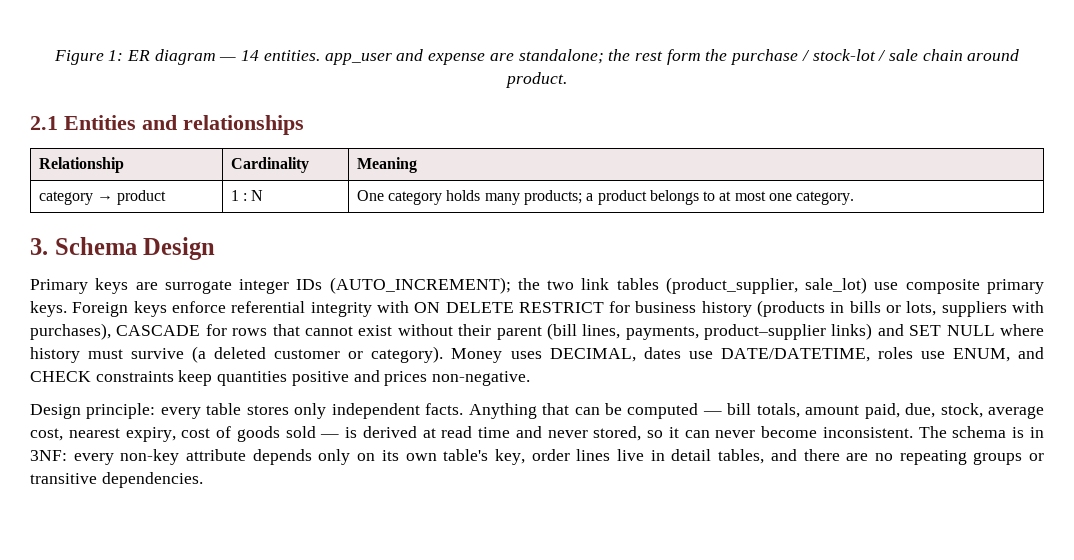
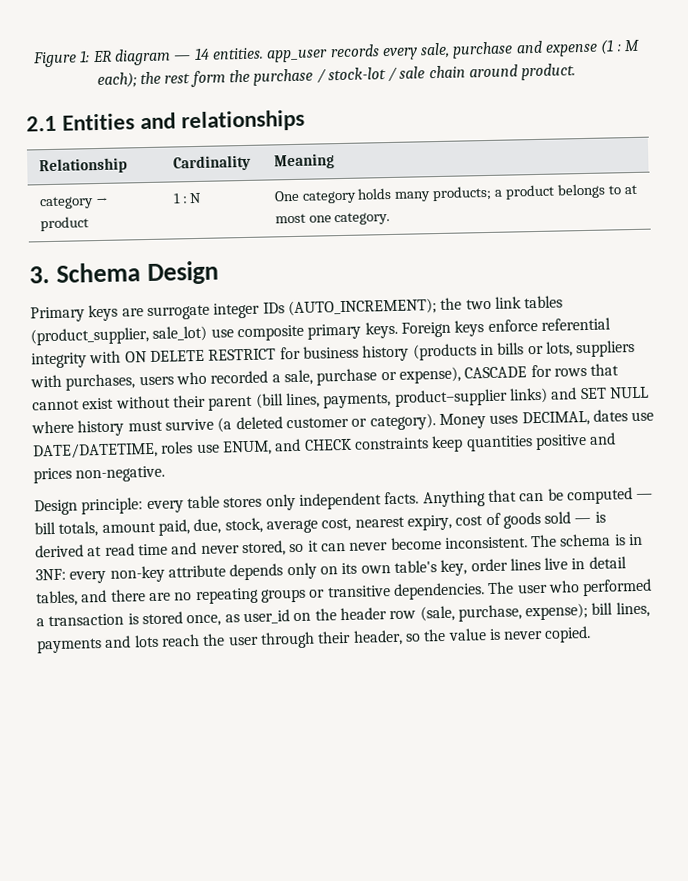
- Figure 1: ER diagram — 14 entities. app_user and expense are standalone; the rest form the purchase / stock-lot / sale chain around product.
+ Figure 1: ER diagram — 14 entities. app_user records every sale, purchase and expense (1 : M each); the rest form the purchase / stock-lot / sale chain around product.
- Foreign keys enforce referential integrity with ON DELETE RESTRICT for business history (products in bills or lots, suppliers with purchases), CASCADE for rows that cannot exist without their parent (bill lines, payments, product–supplier links) and SET NULL where history must survive (a deleted customer or category).
+ Foreign keys enforce referential integrity with ON DELETE RESTRICT for business history (products in bills or lots, suppliers with purchases, users who recorded a sale, purchase or expense), CASCADE for rows that cannot exist without their parent (bill lines, payments, product–supplier links) and SET NULL where history must survive (a deleted customer or category).
+ The user who performed a transaction is stored once, as user_id on the header row (sale, purchase, expense); bill lines, payments and lots reach the user through their header, so the value is never copied.

